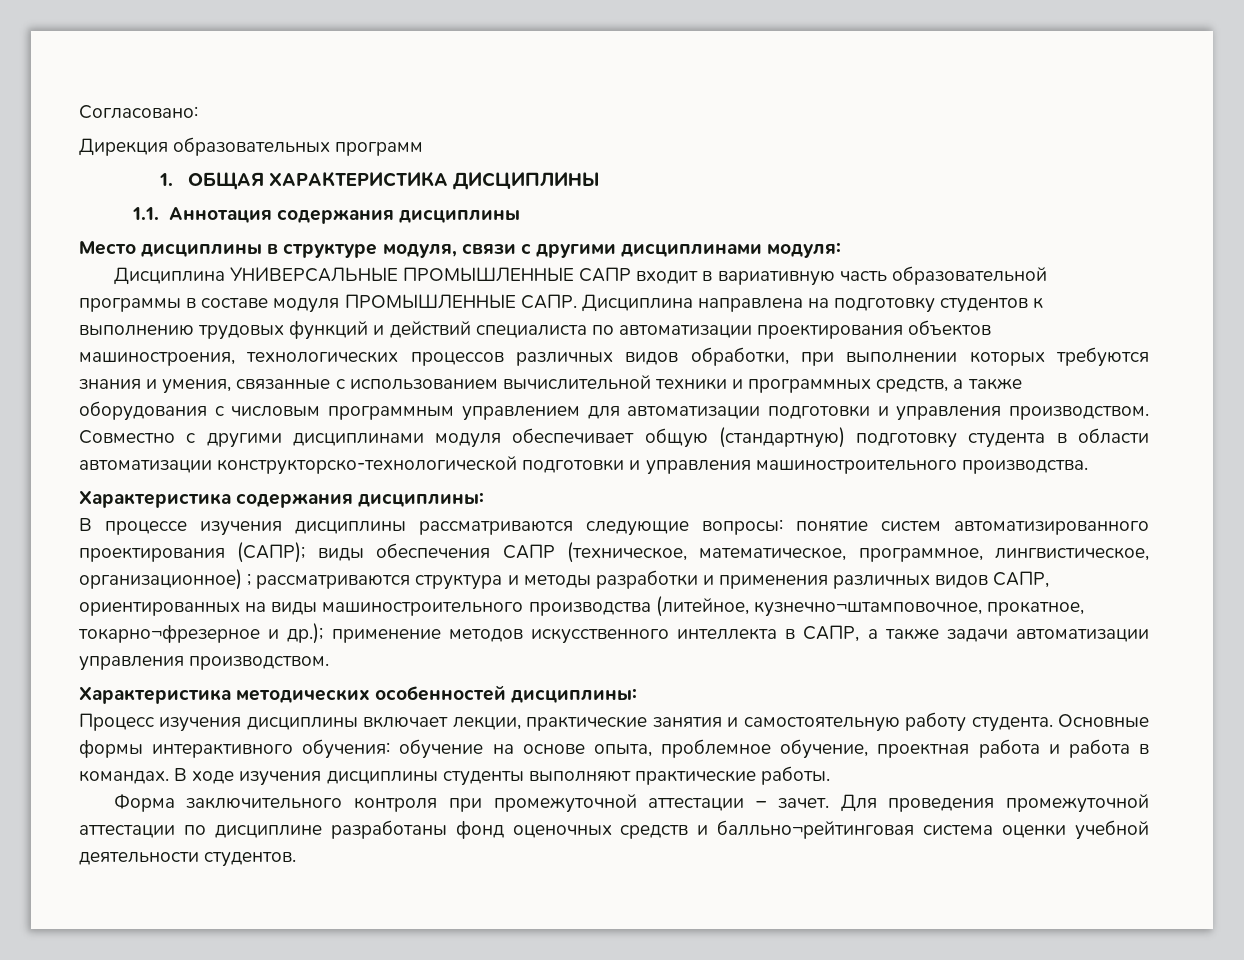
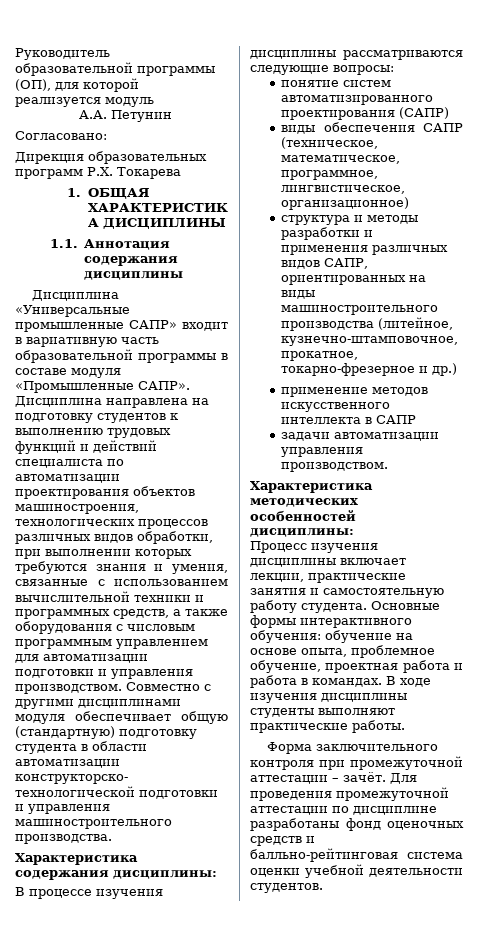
+ Руководитель образовательной программы (ОП), для которой реализуется модуль
+ А.А. Петунин
- Дирекция образовательных программ
+ Дирекция образовательных программ Р.Х. Токарева
- Место дисциплины в структуре модуля, связи с другими дисциплинами модуля:
- Дисциплина УНИВЕРСАЛЬНЫЕ ПРОМЫШЛЕННЫЕ САПР входит в вариативную часть образовательной программы в составе модуля ПРОМЫШЛЕННЫЕ САПР.
+ Дисциплина «Универсальные промышленные САПР» входит в вариативную часть образовательной программы в составе модуля «Промышленные САПР».
- В процессе изучения дисциплины рассматриваются следующие вопросы: понятие систем автоматизированного проектирования (САПР); виды обеспечения САПР (техническое, математическое, программное, лингвистическое, организационное) ; рассматриваются структура и методы разработки и применения различных видов САПР, ориентированных на виды машиностроительного производства (литейное, кузнечно¬штамповочное, прокатное, токарно¬фрезерное и др.); применение методов искусственного интеллекта в САПР, а также задачи автоматизации управления производством.
+ В процессе изучения дисциплины рассматриваются следующие вопросы:
+ понятие систем автоматизированного проектирования (САПР)
+ виды обеспечения САПР (техническое, математическое, программное, лингвистическое, организационное)
+ структура и методы разработки и применения различных видов САПР, ориентированных на виды машиностроительного производства (литейное, кузнечно-штамповочное, прокатное, токарно-фрезерное и др.)
+ применение методов искусственного интеллекта в САПР
+ задачи автоматизации управления производством.
- Форма заключительного контроля при промежуточной аттестации – зачет.
+ Форма заключительного контроля при промежуточной аттестации – зачёт.
- Для проведения промежуточной аттестации по дисциплине разработаны фонд оценочных средств и балльно¬рейтинговая система оценки учебной деятельности студентов.
+ Для проведения промежуточной аттестации по дисциплине разработаны фонд оценочных средств и балльно-рейтинговая система оценки учебной деятельности студентов.

